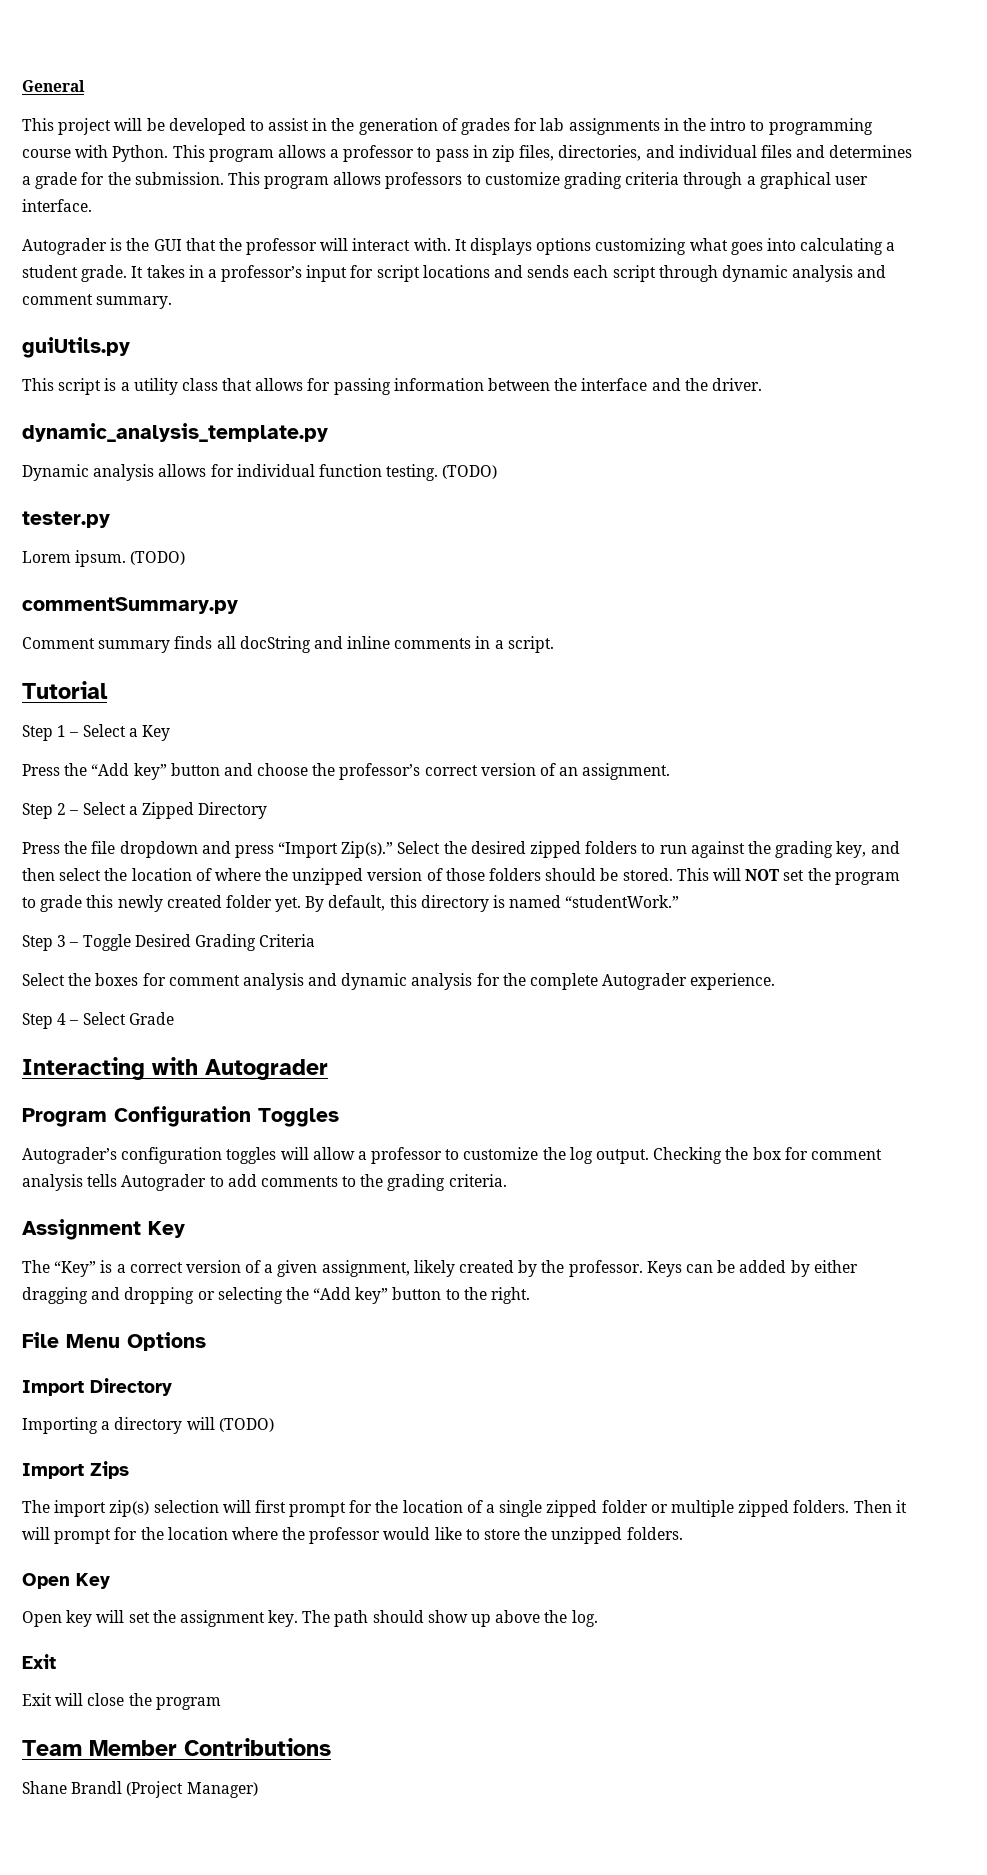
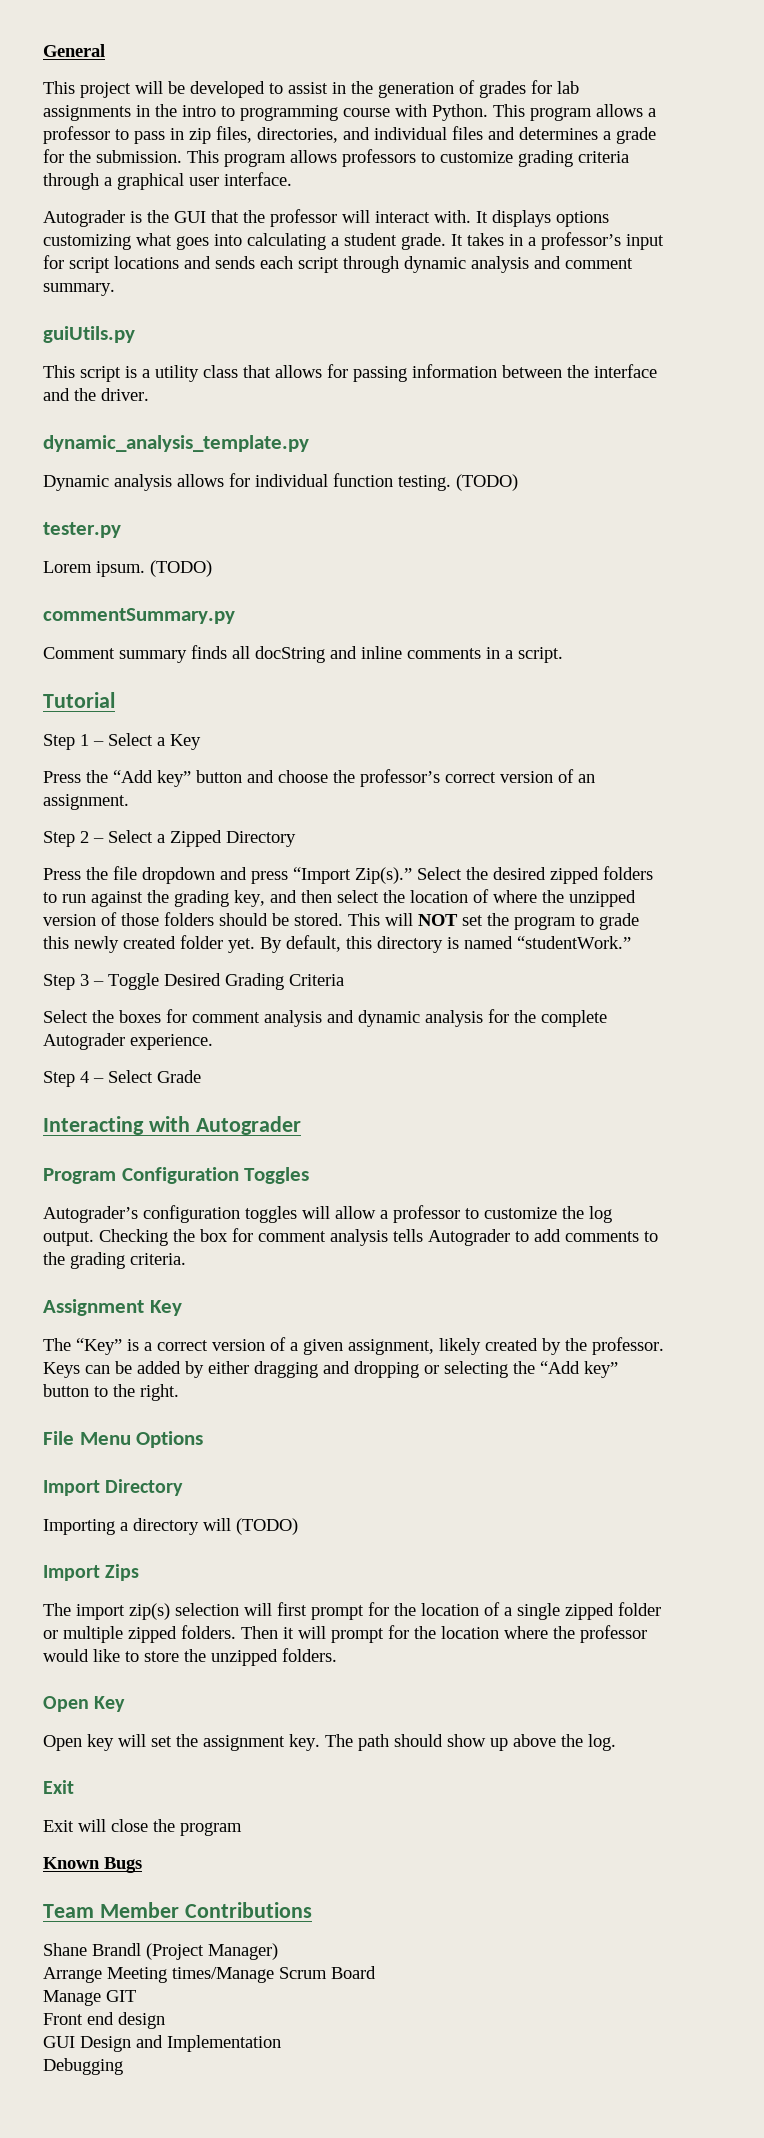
+ Known Bugs
+ Arrange Meeting times/Manage Scrum Board
+ Manage GIT
+ Front end design
+ GUI Design and Implementation
+ Debugging

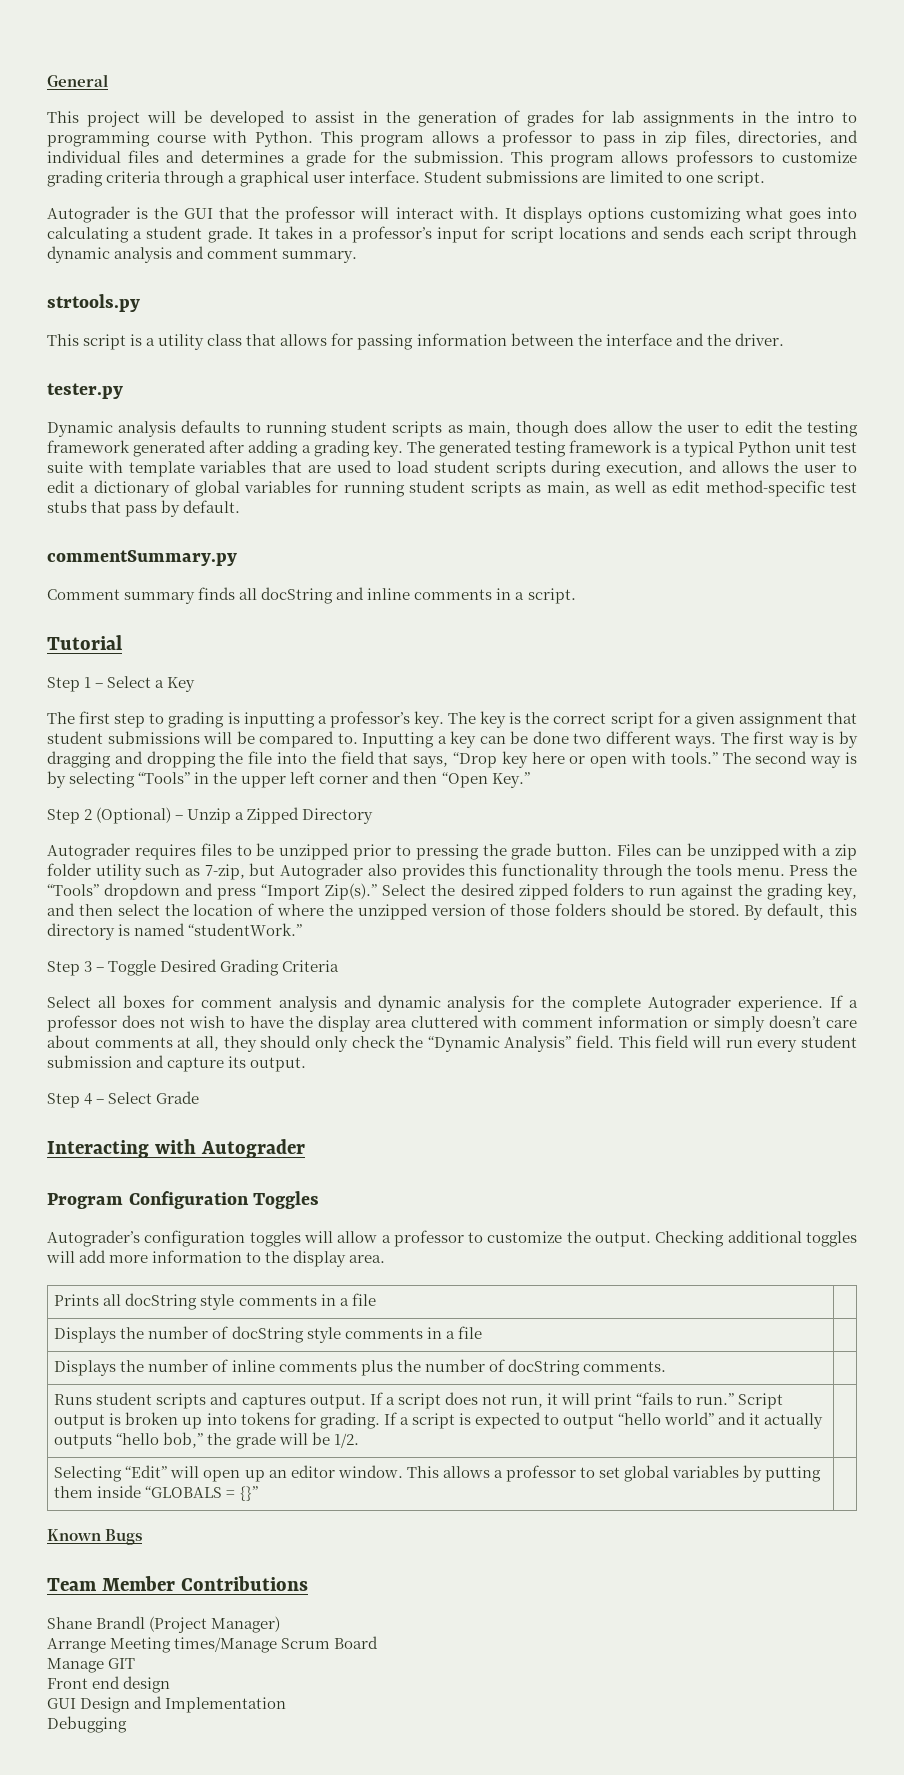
+ Student submissions are limited to one script.
- guiUtils.py
+ strtools.py
- dynamic_analysis_template.py
+ tester.py
- Dynamic analysis allows for individual function testing. (TODO)
- tester.py
- Lorem ipsum. (TODO)
+ Dynamic analysis defaults to running student scripts as main, though does allow the user to edit the testing framework generated after adding a grading key. The generated testing framework is a typical Python unit test suite with template variables that are used to load student scripts during execution, and allows the user to edit a dictionary of global variables for running student scripts as main, as well as edit method-specific test stubs that pass by default.
- Press the “Add key” button and choose the professor’s correct version of an assignment.
+ The first step to grading is inputting a professor’s key. The key is the correct script for a given assignment that student submissions will be compared to. Inputting a key can be done two different ways. The first way is by dragging and dropping the file into the field that says, “Drop key here or open with tools.” The second way is by selecting “Tools” in the upper left corner and then “Open Key.”
- Step 2 – Select a Zipped Directory
+ Step 2 (Optional) – Unzip a Zipped Directory
- Press the file dropdown and press “Import Zip(s).”
+ Autograder requires files to be unzipped prior to pressing the grade button. Files can be unzipped with a zip folder utility such as 7-zip, but Autograder also provides this functionality through the tools menu. Press the “Tools” dropdown and press “Import Zip(s).”
- This will NOT set the program to grade this newly created folder yet.
- Select the boxes for comment analysis and dynamic analysis for the complete Autograder experience.
+ Select all boxes for comment analysis and dynamic analysis for the complete Autograder experience. If a professor does not wish to have the display area cluttered with comment information or simply doesn’t care about comments at all, they should only check the “Dynamic Analysis” field. This field will run every student submission and capture its output.
- Autograder’s configuration toggles will allow a professor to customize the log output.
+ Autograder’s configuration toggles will allow a professor to customize the output.
- Checking the box for comment analysis tells Autograder to add comments to the grading criteria.
- Assignment Key
- The “Key” is a correct version of a given assignment, likely created by the professor. Keys can be added by either dragging and dropping or selecting the “Add key” button to the right.
- File Menu Options
- Import Directory
- Importing a directory will (TODO)
- Import Zips
- The import zip(s) selection will first prompt for the location of a single zipped folder or multiple zipped folders. Then it will prompt for the location where the professor would like to store the unzipped folders.
- Open Key
- Open key will set the assignment key. The path should show up above the log.
- Exit
- Exit will close the program
+ Checking additional toggles will add more information to the display area.
+ Prints all docString style comments in a file |
+ Displays the number of docString style comments in a file |
+ Displays the number of inline comments plus the number of docString comments. |
+ Runs student scripts and captures output. If a script does not run, it will print “fails to run.” Script output is broken up into tokens for grading. If a script is expected to output “hello world” and it actually outputs “hello bob,” the grade will be 1/2. |
+ Selecting “Edit” will open up an editor window. This allows a professor to set global variables by putting them inside “GLOBALS = {}” |

